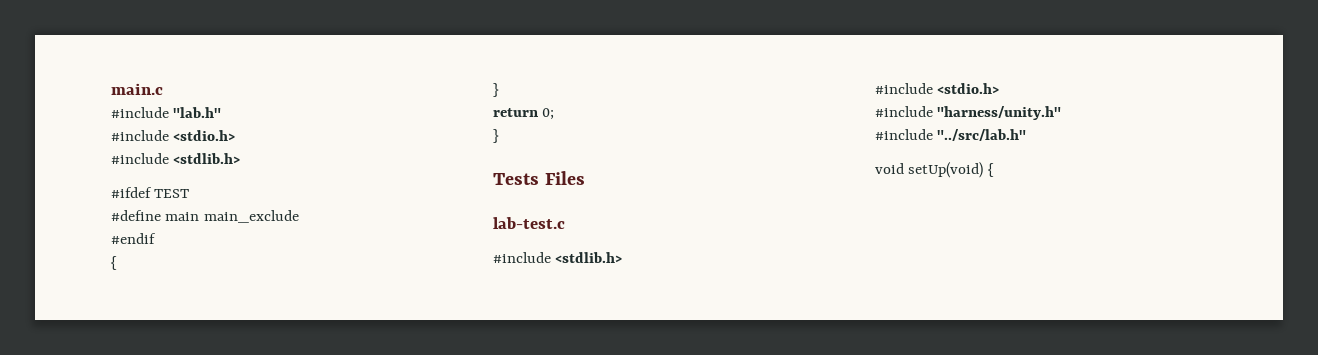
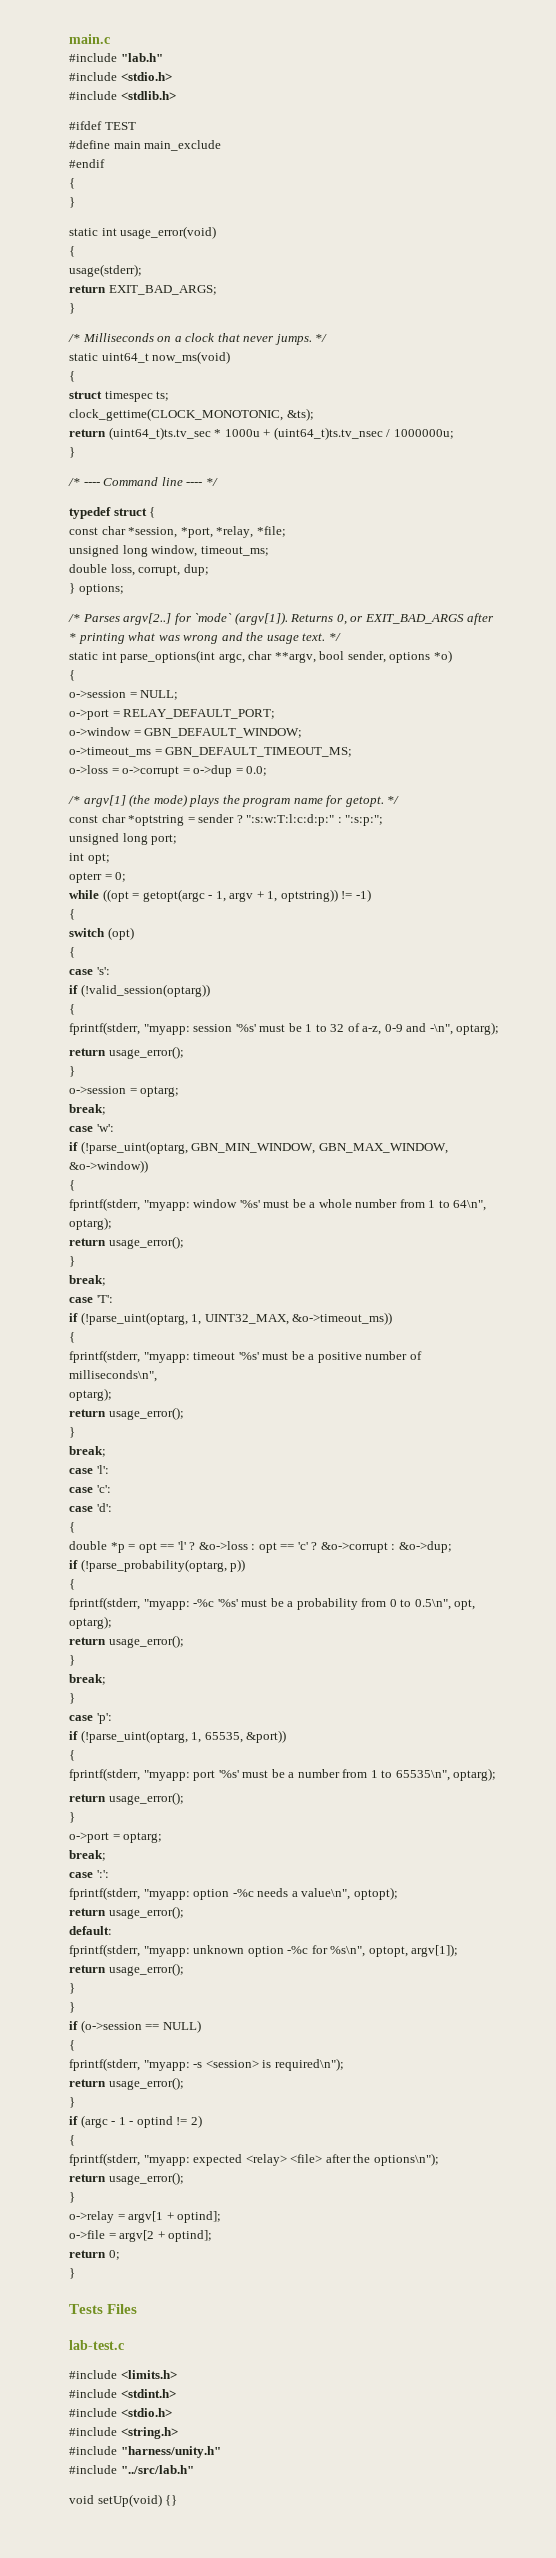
+ static int usage_error(void)
+ {
+ usage(stderr);
+ return EXIT_BAD_ARGS;
+ }
+ /* Milliseconds on a clock that never jumps. */
+ static uint64_t now_ms(void)
+ {
+ struct timespec ts;
+ clock_gettime(CLOCK_MONOTONIC, &ts);
+ return (uint64_t)ts.tv_sec * 1000u + (uint64_t)ts.tv_nsec / 1000000u;
+ }
+ /* ---- Command line ---- */
+ typedef struct {
+ const char *session, *port, *relay, *file;
+ unsigned long window, timeout_ms;
+ double loss, corrupt, dup;
+ } options;
+ /* Parses argv[2..] for `mode` (argv[1]). Returns 0, or EXIT_BAD_ARGS after
+ * printing what was wrong and the usage text. */
+ static int parse_options(int argc, char **argv, bool sender, options *o)
+ {
+ o->session = NULL;
+ o->port = RELAY_DEFAULT_PORT;
+ o->window = GBN_DEFAULT_WINDOW;
+ o->timeout_ms = GBN_DEFAULT_TIMEOUT_MS;
+ o->loss = o->corrupt = o->dup = 0.0;
+ /* argv[1] (the mode) plays the program name for getopt. */
+ const char *optstring = sender ? ":s:w:T:l:c:d:p:" : ":s:p:";
+ unsigned long port;
+ int opt;
+ opterr = 0;
+ while ((opt = getopt(argc - 1, argv + 1, optstring)) != -1)
+ {
+ switch (opt)
+ {
+ case 's':
+ if (!valid_session(optarg))
+ {
+ fprintf(stderr, "myapp: session '%s' must be 1 to 32 of a-z, 0-9 and -\n", optarg);
+ return usage_error();
+ }
+ o->session = optarg;
+ break;
+ case 'w':
+ if (!parse_uint(optarg, GBN_MIN_WINDOW, GBN_MAX_WINDOW, &o->window))
+ {
+ fprintf(stderr, "myapp: window '%s' must be a whole number from 1 to 64\n", optarg);
+ return usage_error();
+ }
+ break;
+ case 'T':
+ if (!parse_uint(optarg, 1, UINT32_MAX, &o->timeout_ms))
+ {
+ fprintf(stderr, "myapp: timeout '%s' must be a positive number of milliseconds\n",
+ optarg);
+ return usage_error();
+ }
+ break;
+ case 'l':
+ case 'c':
+ case 'd':
+ {
+ double *p = opt == 'l' ? &o->loss : opt == 'c' ? &o->corrupt : &o->dup;
+ if (!parse_probability(optarg, p))
+ {
+ fprintf(stderr, "myapp: -%c '%s' must be a probability from 0 to 0.5\n", opt, optarg);
+ return usage_error();
+ }
+ break;
+ }
+ case 'p':
+ if (!parse_uint(optarg, 1, 65535, &port))
+ {
+ fprintf(stderr, "myapp: port '%s' must be a number from 1 to 65535\n", optarg);
+ return usage_error();
+ }
+ o->port = optarg;
+ break;
+ case ':':
+ fprintf(stderr, "myapp: option -%c needs a value\n", optopt);
+ return usage_error();
+ default:
+ fprintf(stderr, "myapp: unknown option -%c for %s\n", optopt, argv[1]);
+ return usage_error();
+ }
+ }
+ if (o->session == NULL)
+ {
+ fprintf(stderr, "myapp: -s <session> is required\n");
+ return usage_error();
+ }
+ if (argc - 1 - optind != 2)
+ {
+ fprintf(stderr, "myapp: expected <relay> <file> after the options\n");
+ return usage_error();
+ }
+ o->relay = argv[1 + optind];
+ o->file = argv[2 + optind];
  lab-test.c
- #include <stdlib.h>
+ #include <limits.h>
+ #include <stdint.h>
  #include <stdio.h>
+ #include <string.h>
- void setUp(void) {
+ void setUp(void) {}

